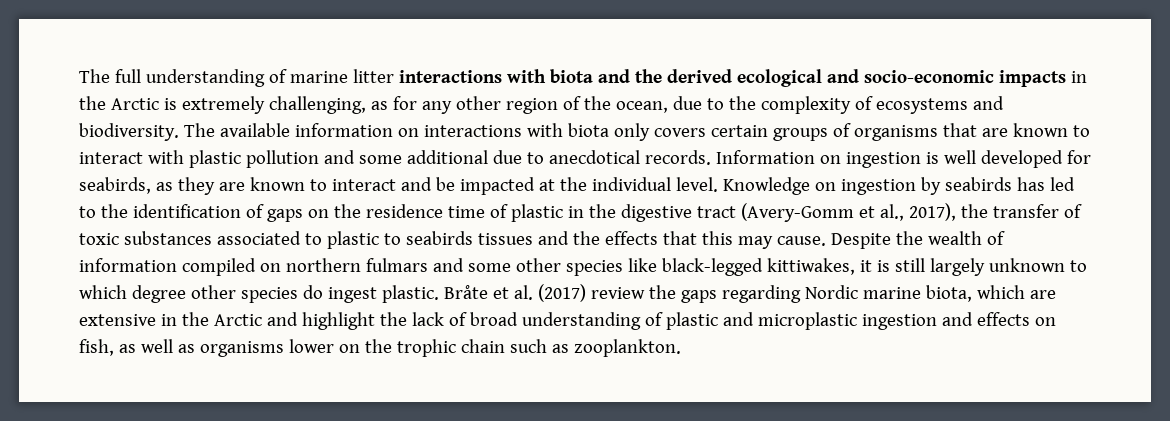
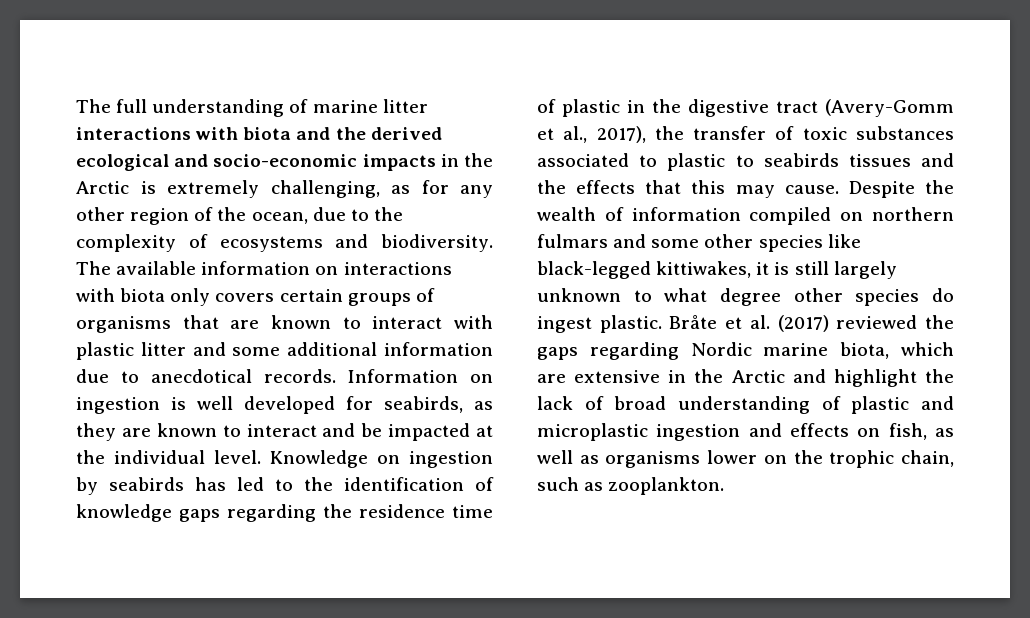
- The available information on interactions with biota only covers certain groups of organisms that are known to interact with plastic pollution and some additional due to anecdotical records.
+ The available information on interactions with biota only covers certain groups of organisms that are known to interact with plastic litter and some additional information due to anecdotical records.
- Knowledge on ingestion by seabirds has led to the identification of gaps on the residence time of plastic in the digestive tract (Avery-Gomm et al., 2017), the transfer of toxic substances associated to plastic to seabirds tissues and the effects that this may cause.
+ Knowledge on ingestion by seabirds has led to the identification of knowledge gaps regarding the residence time of plastic in the digestive tract (Avery-Gomm et al., 2017), the transfer of toxic substances associated to plastic to seabirds tissues and the effects that this may cause.
- Despite the wealth of information compiled on northern fulmars and some other species like black-legged kittiwakes, it is still largely unknown to which degree other species do ingest plastic.
+ Despite the wealth of information compiled on northern fulmars and some other species like black-legged kittiwakes, it is still largely unknown to what degree other species do ingest plastic.
- Bråte et al. (2017) review the gaps regarding Nordic marine biota, which are extensive in the Arctic and highlight the lack of broad understanding of plastic and microplastic ingestion and effects on fish, as well as organisms lower on the trophic chain such as zooplankton.
+ Bråte et al. (2017) reviewed the gaps regarding Nordic marine biota, which are extensive in the Arctic and highlight the lack of broad understanding of plastic and microplastic ingestion and effects on fish, as well as organisms lower on the trophic chain, such as zooplankton.

